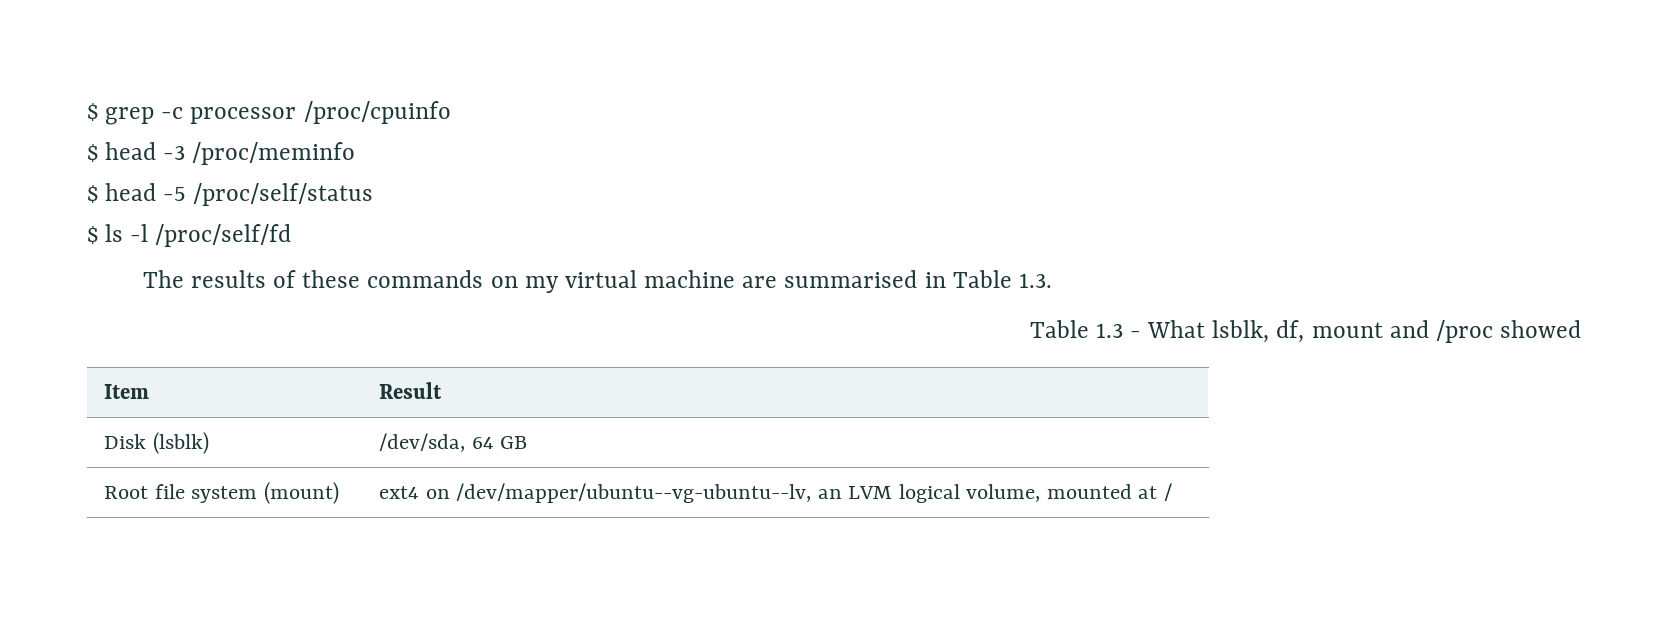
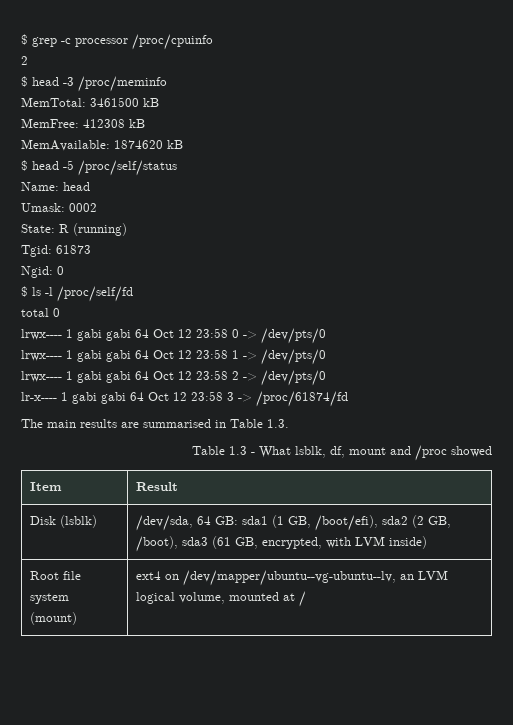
  $ grep -c processor /proc/cpuinfo
+ 2
+ MemTotal: 3461500 kB
+ MemFree: 412308 kB
+ MemAvailable: 1874620 kB
  $ head -5 /proc/self/status
+ Name: head
+ Umask: 0002
+ State: R (running)
+ Tgid: 61873
+ Ngid: 0
  $ ls -l /proc/self/fd
- The results of these commands on my virtual machine are summarised in Table 1.3.
+ total 0
+ lrwx---- 1 gabi gabi 64 Oct 12 23:58 0 -> /dev/pts/0
+ lrwx---- 1 gabi gabi 64 Oct 12 23:58 1 -> /dev/pts/0
+ lrwx---- 1 gabi gabi 64 Oct 12 23:58 2 -> /dev/pts/0
+ lr-x---- 1 gabi gabi 64 Oct 12 23:58 3 -> /proc/61874/fd
+ The main results are summarised in Table 1.3.
- Disk (lsblk) | /dev/sda, 64 GB
+ Disk (lsblk) | /dev/sda, 64 GB: sda1 (1 GB, /boot/efi), sda2 (2 GB, /boot), sda3 (61 GB, encrypted, with LVM inside)

